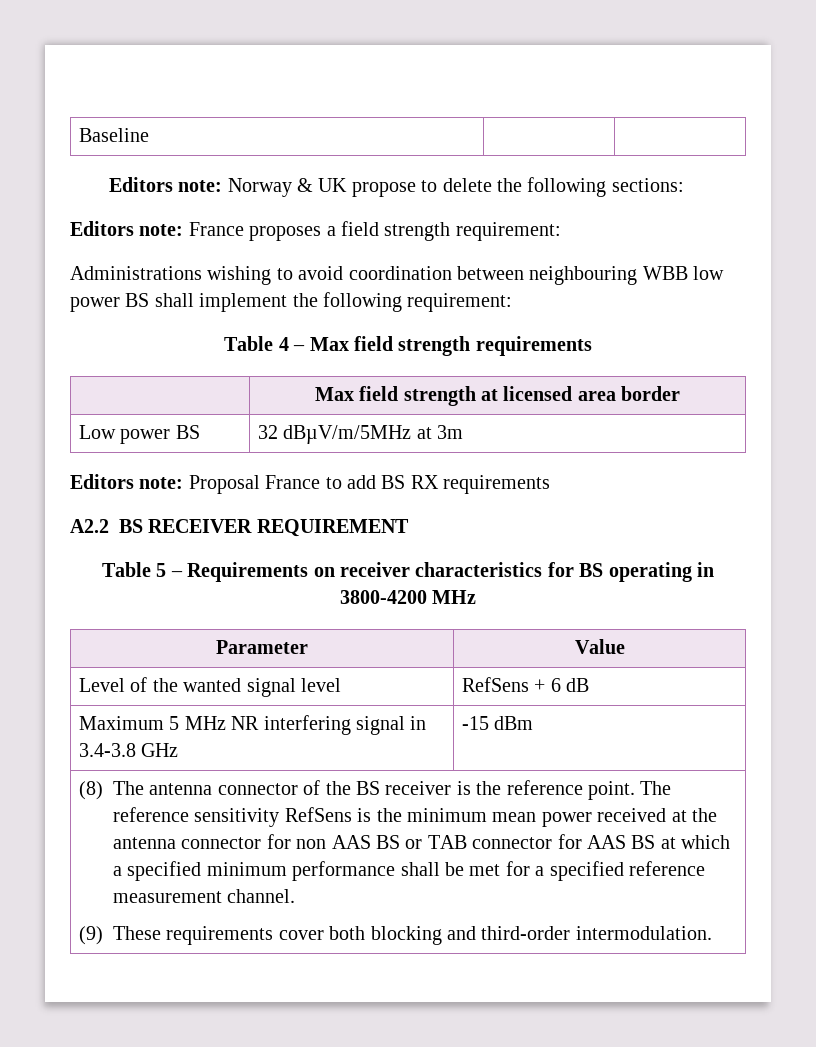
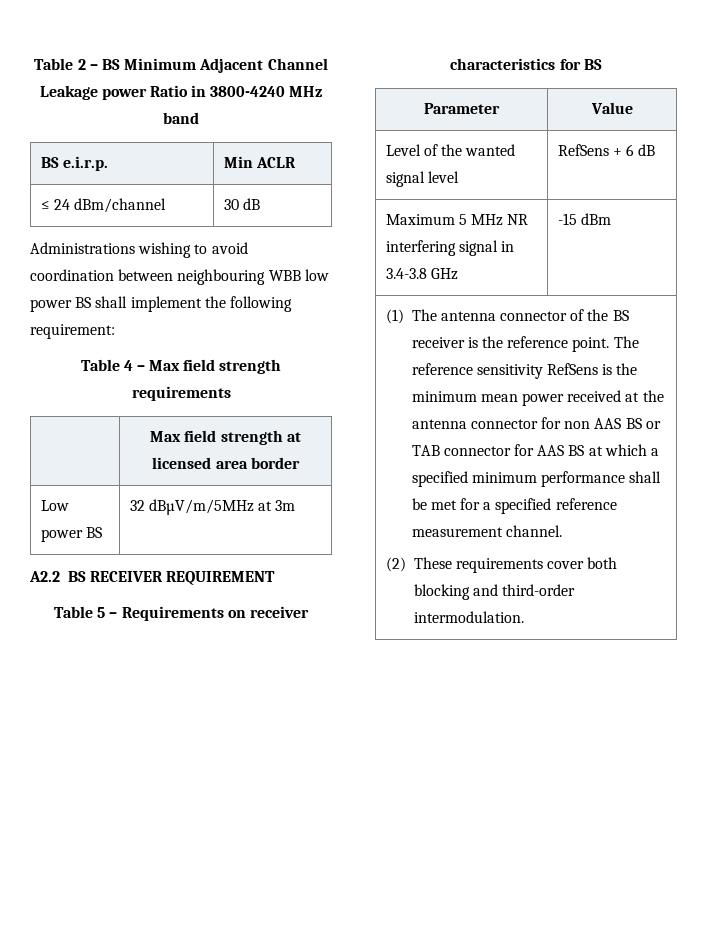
- Baseline | |
- Editors note: Norway & UK propose to delete the following sections:
- Editors note: France proposes a field strength requirement:
+ Table 2 – BS Minimum Adjacent Channel Leakage power Ratio in 3800-4240 MHz band
+ BS e.i.r.p. | Min ACLR
+ ≤ 24 dBm/channel | 30 dB
- Editors note: Proposal France to add BS RX requirements
- Table 5 – Requirements on receiver characteristics for BS operating in 3800-4200 MHz
+ Table 5 – Requirements on receiver characteristics for BS
- (8) The antenna connector of the BS receiver is the reference point.
+ (1) The antenna connector of the BS receiver is the reference point.
- (9) These requirements cover both blocking and third-order intermodulation.
+ (2) These requirements cover both blocking and third-order intermodulation.

